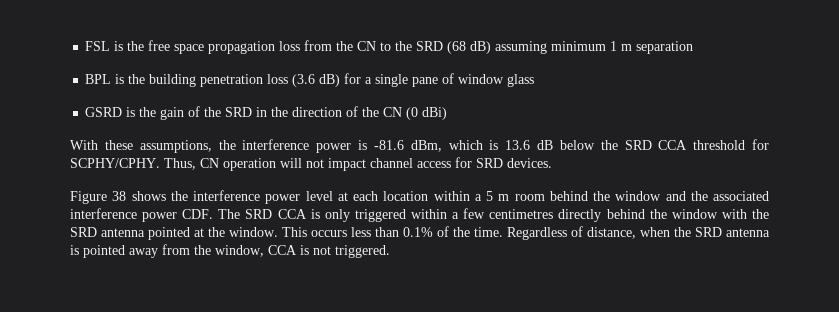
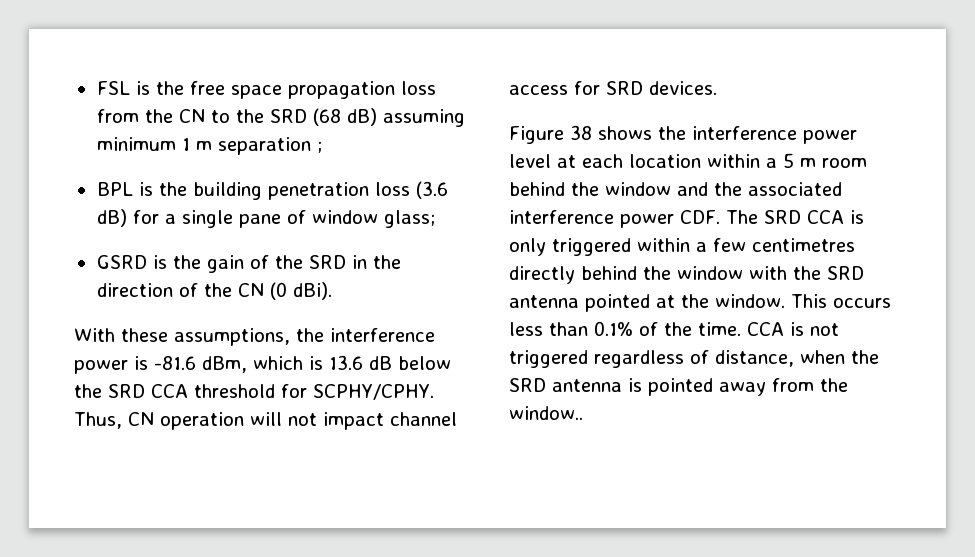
- FSL is the free space propagation loss from the CN to the SRD (68 dB) assuming minimum 1 m separation
+ FSL is the free space propagation loss from the CN to the SRD (68 dB) assuming minimum 1 m separation ;
- BPL is the building penetration loss (3.6 dB) for a single pane of window glass
+ BPL is the building penetration loss (3.6 dB) for a single pane of window glass;
- GSRD is the gain of the SRD in the direction of the CN (0 dBi)
+ GSRD is the gain of the SRD in the direction of the CN (0 dBi).
- Regardless of distance, when the SRD antenna is pointed away from the window, CCA is not triggered.
+ CCA is not triggered regardless of distance, when the SRD antenna is pointed away from the window..

